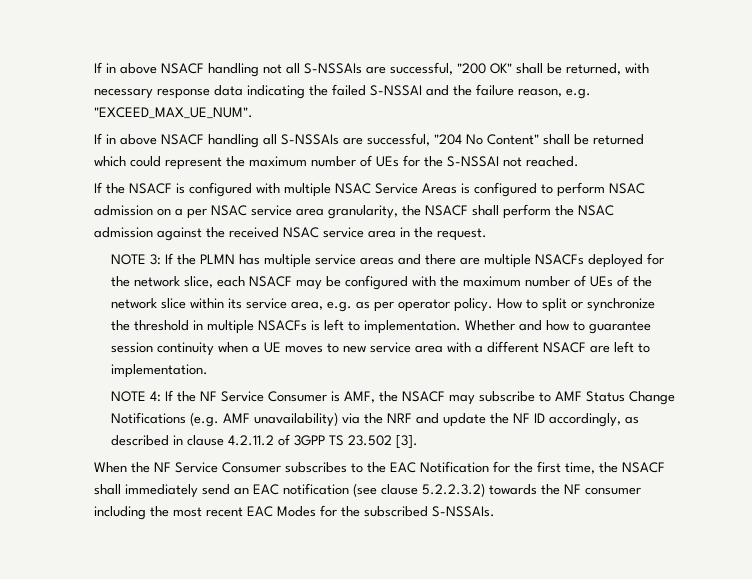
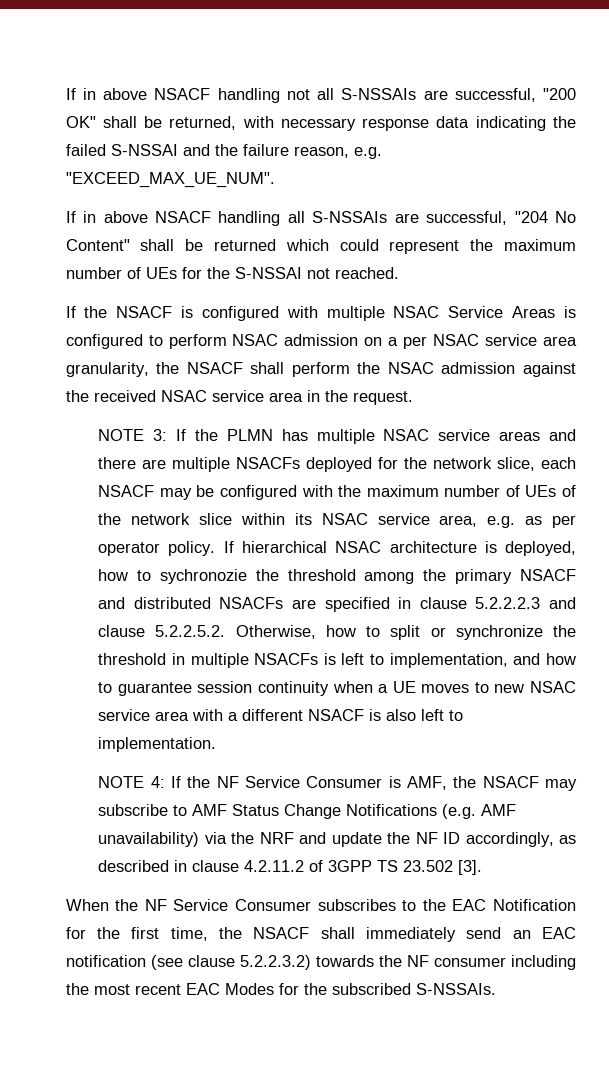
- NOTE 3: If the PLMN has multiple service areas and there are multiple NSACFs deployed for the network slice, each NSACF may be configured with the maximum number of UEs of the network slice within its service area, e.g. as per operator policy.
+ NOTE 3: If the PLMN has multiple NSAC service areas and there are multiple NSACFs deployed for the network slice, each NSACF may be configured with the maximum number of UEs of the network slice within its NSAC service area, e.g. as per operator policy.
- How to split or synchronize the threshold in multiple NSACFs is left to implementation. Whether and how to guarantee session continuity when a UE moves to new service area with a different NSACF are left to implementation.
+ If hierarchical NSAC architecture is deployed, how to sychronozie the threshold among the primary NSACF and distributed NSACFs are specified in clause 5.2.2.2.3 and clause 5.2.2.5.2. Otherwise, how to split or synchronize the threshold in multiple NSACFs is left to implementation, and how to guarantee session continuity when a UE moves to new NSAC service area with a different NSACF is also left to implementation.

